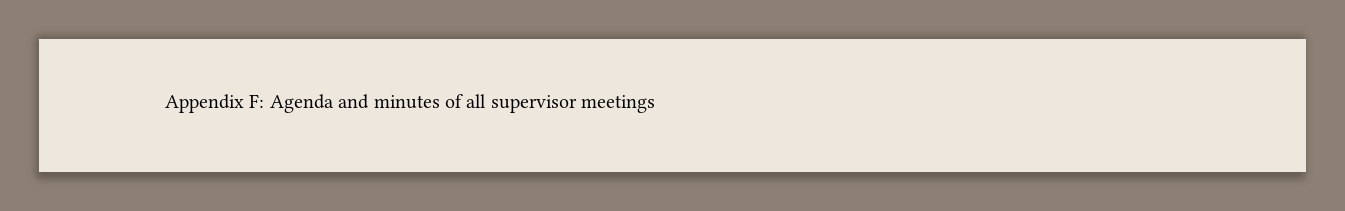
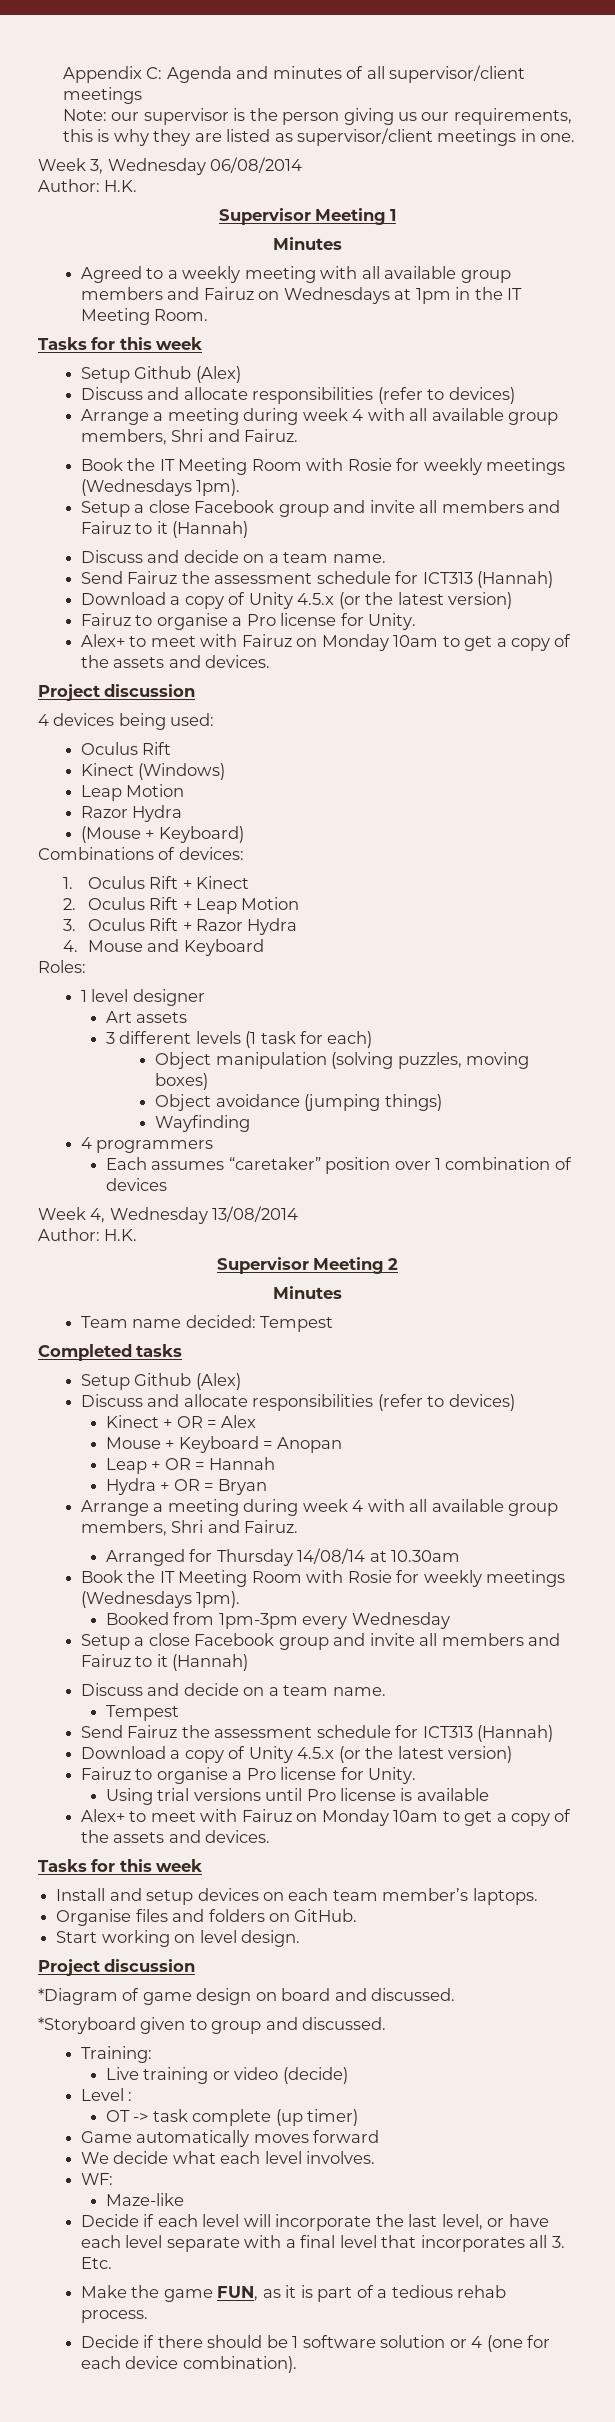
- Appendix F: Agenda and minutes of all supervisor meetings
+ Appendix C: Agenda and minutes of all supervisor/client meetings
+ Note: our supervisor is the person giving us our requirements, this is why they are listed as supervisor/client meetings in one.
+ Week 3, Wednesday 06/08/2014
+ Author: H.K.
+ Supervisor Meeting 1
+ Minutes
+ Agreed to a weekly meeting with all available group members and Fairuz on Wednesdays at 1pm in the IT Meeting Room.
+ Tasks for this week
+ Setup Github (Alex)
+ Discuss and allocate responsibilities (refer to devices)
+ Arrange a meeting during week 4 with all available group members, Shri and Fairuz.
+ Book the IT Meeting Room with Rosie for weekly meetings (Wednesdays 1pm).
+ Setup a close Facebook group and invite all members and Fairuz to it (Hannah)
+ Discuss and decide on a team name.
+ Send Fairuz the assessment schedule for ICT313 (Hannah)
+ Download a copy of Unity 4.5.x (or the latest version)
+ Fairuz to organise a Pro license for Unity.
+ Alex+ to meet with Fairuz on Monday 10am to get a copy of the assets and devices.
+ Project discussion
+ 4 devices being used:
+ Oculus Rift
+ Kinect (Windows)
+ Leap Motion
+ Razor Hydra
+ (Mouse + Keyboard)
+ Combinations of devices:
+ 1. Oculus Rift + Kinect
+ 2. Oculus Rift + Leap Motion
+ 3. Oculus Rift + Razor Hydra
+ 4. Mouse and Keyboard
+ Roles:
+ 1 level designer
+ Art assets
+ 3 different levels (1 task for each)
+ Object manipulation (solving puzzles, moving boxes)
+ Object avoidance (jumping things)
+ Wayfinding
+ 4 programmers
+ Each assumes “caretaker” position over 1 combination of devices
+ Week 4, Wednesday 13/08/2014
+ Author: H.K.
+ Supervisor Meeting 2
+ Minutes
+ Team name decided: Tempest
+ Completed tasks
+ Setup Github (Alex)
+ Discuss and allocate responsibilities (refer to devices)
+ Kinect + OR = Alex
+ Mouse + Keyboard = Anopan
+ Leap + OR = Hannah
+ Hydra + OR = Bryan
+ Arrange a meeting during week 4 with all available group members, Shri and Fairuz.
+ Arranged for Thursday 14/08/14 at 10.30am
+ Book the IT Meeting Room with Rosie for weekly meetings (Wednesdays 1pm).
+ Booked from 1pm-3pm every Wednesday
+ Setup a close Facebook group and invite all members and Fairuz to it (Hannah)
+ Discuss and decide on a team name.
+ Tempest
+ Send Fairuz the assessment schedule for ICT313 (Hannah)
+ Download a copy of Unity 4.5.x (or the latest version)
+ Fairuz to organise a Pro license for Unity.
+ Using trial versions until Pro license is available
+ Alex+ to meet with Fairuz on Monday 10am to get a copy of the assets and devices.
+ Tasks for this week
+ Install and setup devices on each team member’s laptops.
+ Organise files and folders on GitHub.
+ Start working on level design.
+ Project discussion
+ *Diagram of game design on board and discussed.
+ *Storyboard given to group and discussed.
+ Training:
+ Live training or video (decide)
+ Level :
+ OT -> task complete (up timer)
+ Game automatically moves forward
+ We decide what each level involves.
+ WF:
+ Maze-like
+ Decide if each level will incorporate the last level, or have each level separate with a final level that incorporates all 3. Etc.
+ Make the game FUN, as it is part of a tedious rehab process.
+ Decide if there should be 1 software solution or 4 (one for each device combination).

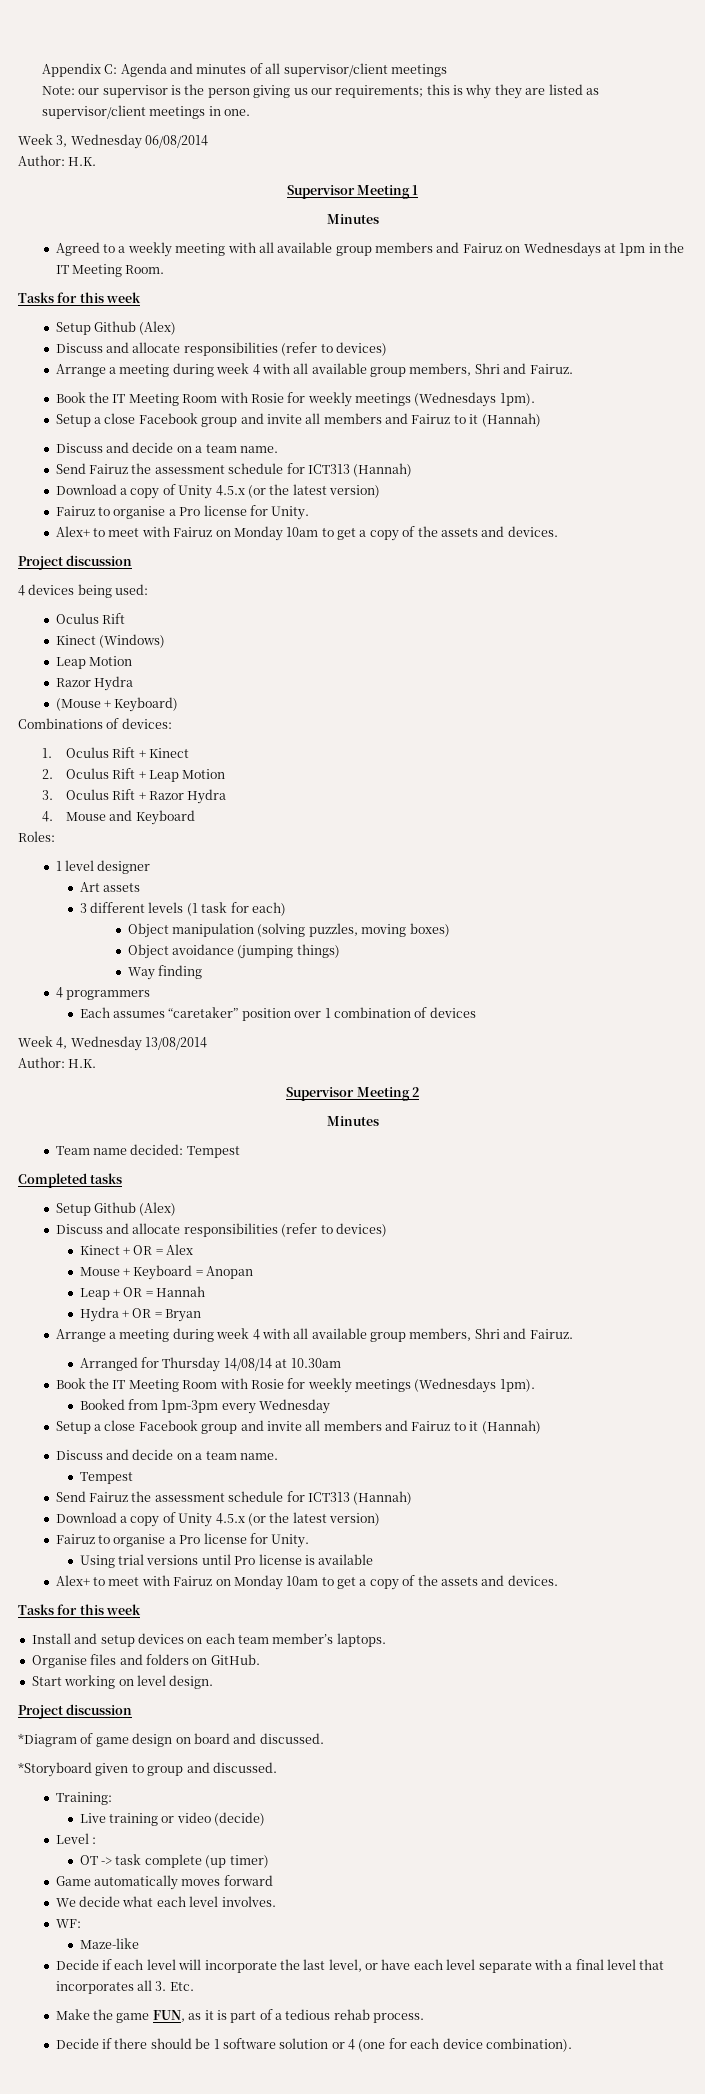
- Note: our supervisor is the person giving us our requirements, this is why they are listed as supervisor/client meetings in one.
+ Note: our supervisor is the person giving us our requirements; this is why they are listed as supervisor/client meetings in one.
- Wayfinding
+ Way finding

